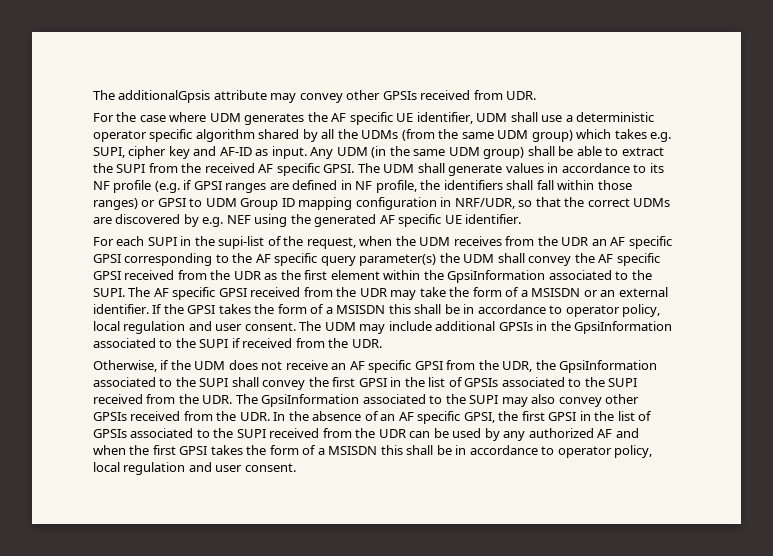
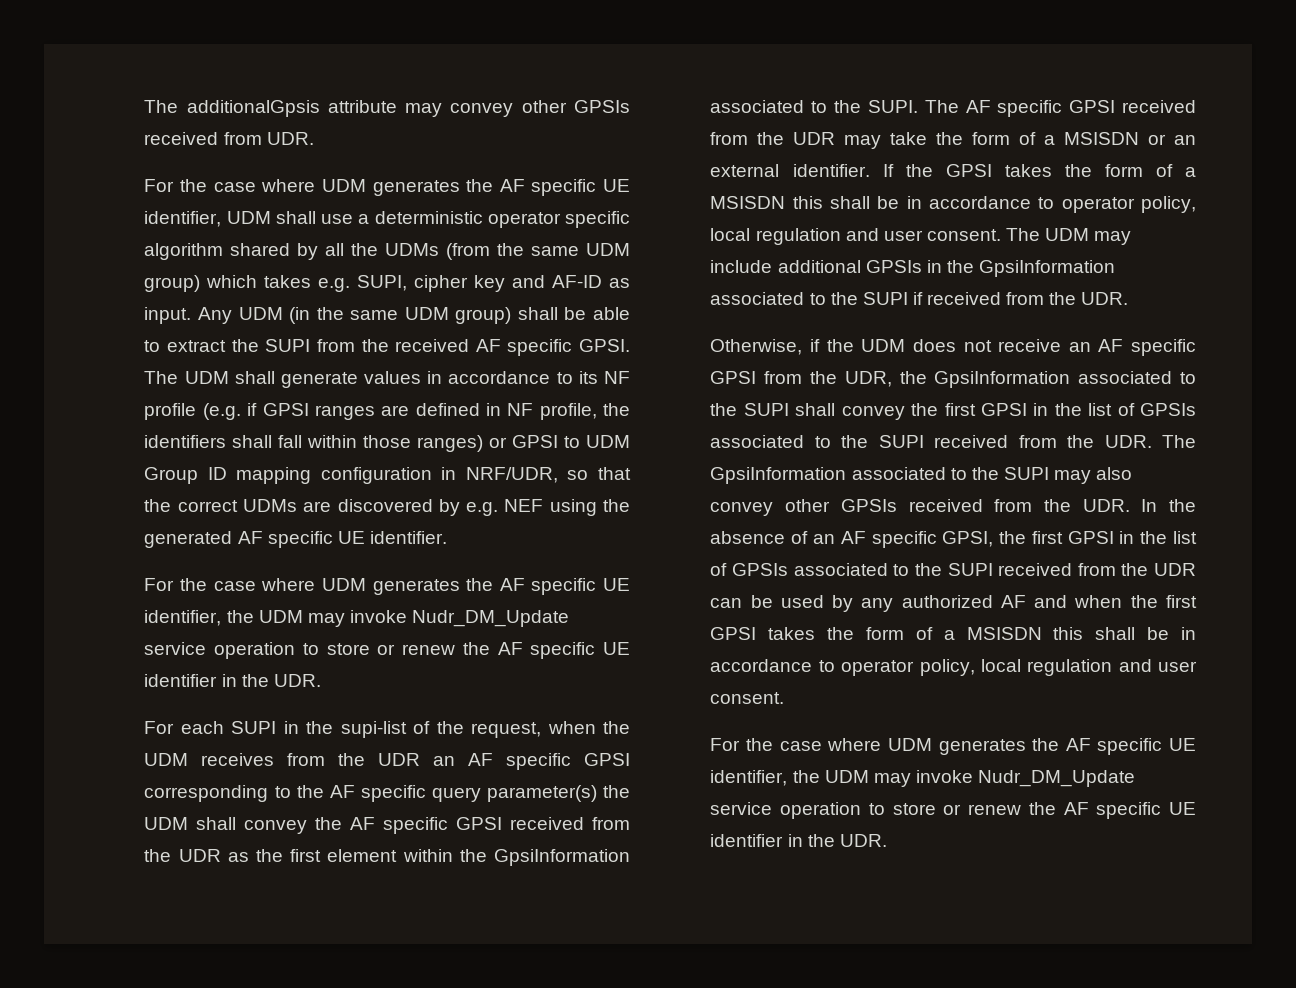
  The UDM shall generate values in accordance to its NF profile (e.g. if GPSI ranges are defined in NF profile, the identifiers shall fall within those ranges) or GPSI to UDM Group ID mapping configuration in NRF/UDR, so that the correct UDMs are discovered by e.g. NEF using the generated AF specific UE identifier.
+ For the case where UDM generates the AF specific UE identifier, the UDM may invoke Nudr_DM_Update service operation to store or renew the AF specific UE identifier in the UDR.
  Otherwise, if the UDM does not receive an AF specific GPSI from the UDR, the GpsiInformation associated to the SUPI shall convey the first GPSI in the list of GPSIs associated to the SUPI received from the UDR. The GpsiInformation associated to the SUPI may also convey other GPSIs received from the UDR. In the absence of an AF specific GPSI, the first GPSI in the list of GPSIs associated to the SUPI received from the UDR can be used by any authorized AF and when the first GPSI takes the form of a MSISDN this shall be in accordance to operator policy, local regulation and user consent.
+ For the case where UDM generates the AF specific UE identifier, the UDM may invoke Nudr_DM_Update service operation to store or renew the AF specific UE identifier in the UDR.

